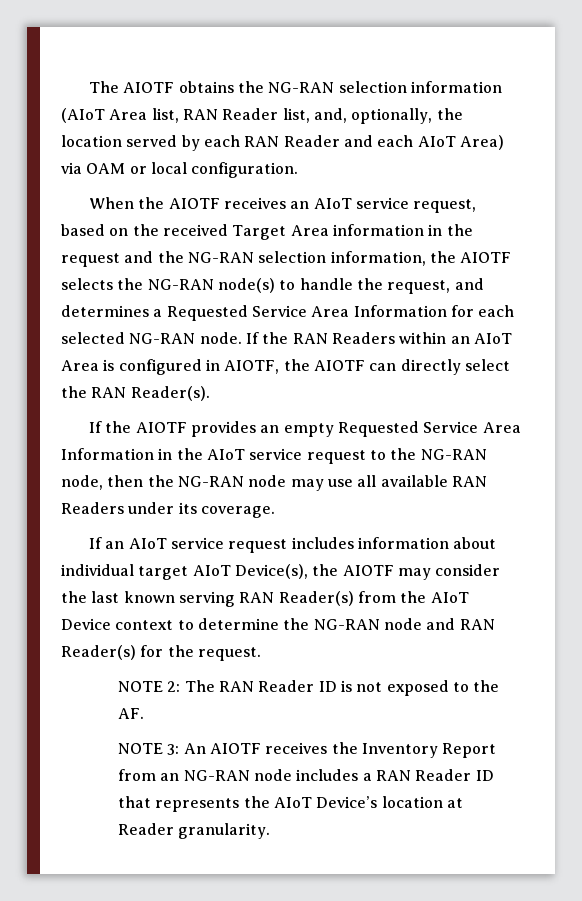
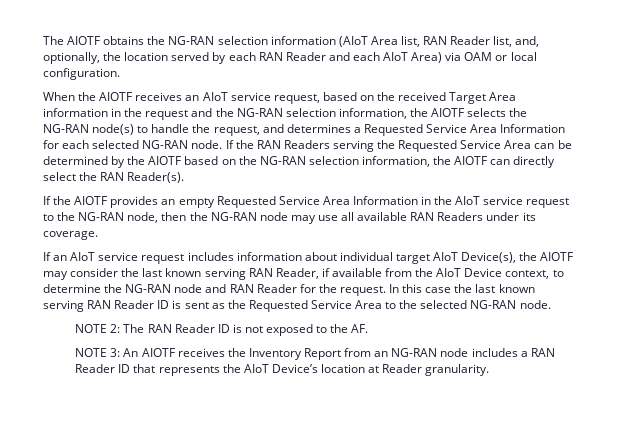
- If the RAN Readers within an AIoT Area is configured in AIOTF, the AIOTF can directly select the RAN Reader(s).
+ If the RAN Readers serving the Requested Service Area can be determined by the AIOTF based on the NG-RAN selection information, the AIOTF can directly select the RAN Reader(s).
- If an AIoT service request includes information about individual target AIoT Device(s), the AIOTF may consider the last known serving RAN Reader(s) from the AIoT Device context to determine the NG-RAN node and RAN Reader(s) for the request.
+ If an AIoT service request includes information about individual target AIoT Device(s), the AIOTF may consider the last known serving RAN Reader, if available from the AIoT Device context, to determine the NG-RAN node and RAN Reader for the request. In this case the last known serving RAN Reader ID is sent as the Requested Service Area to the selected NG-RAN node.

